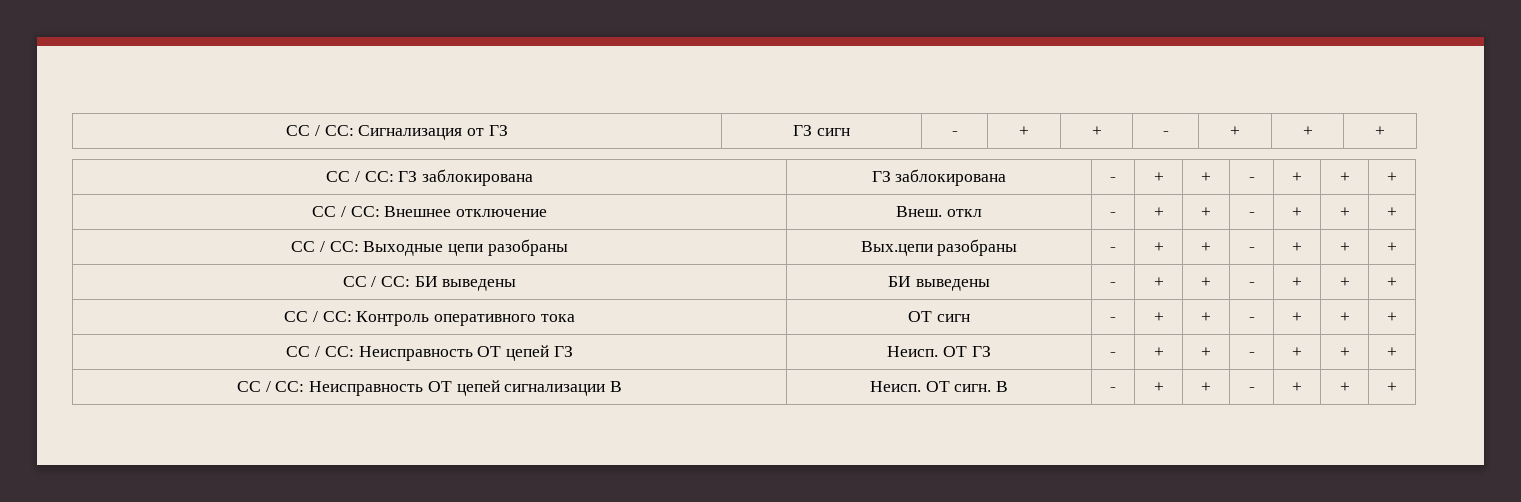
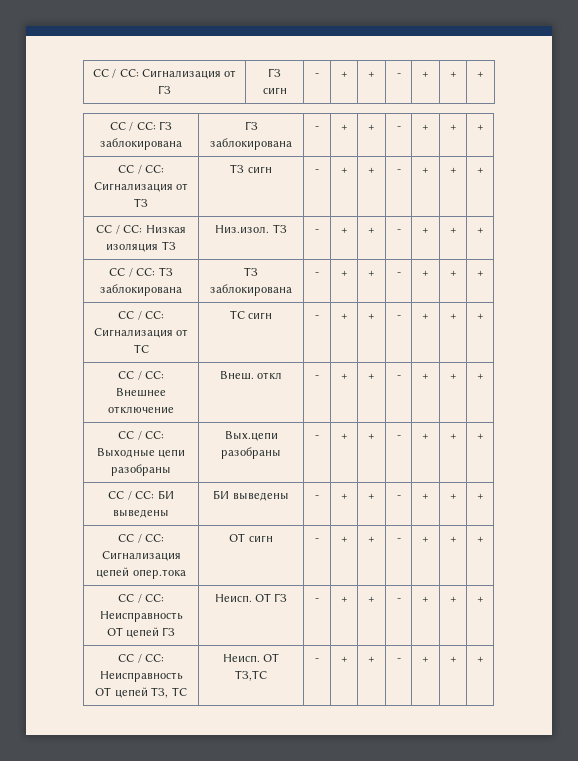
+ СС / СС: Сигнализация от ТЗ | ТЗ сигн | - | + | + | - | + | + | +
+ СС / СС: Низкая изоляция ТЗ | Низ.изол. ТЗ | - | + | + | - | + | + | +
+ СС / СС: ТЗ заблокирована | ТЗ заблокирована | - | + | + | - | + | + | +
+ СС / СС: Сигнализация от ТС | ТС сигн | - | + | + | - | + | + | +
- СС / СС: Контроль оперативного тока | ОТ сигн | - | + | + | - | + | + | +
+ СС / СС: Сигнализация цепей опер.тока | ОТ сигн | - | + | + | - | + | + | +
- СС / СС: Неисправность ОТ цепей сигнализации В | Неисп. ОТ сигн. В | - | + | + | - | + | + | +
+ СС / СС: Неисправность ОТ цепей ТЗ, ТС | Неисп. ОТ ТЗ,ТС | - | + | + | - | + | + | +

